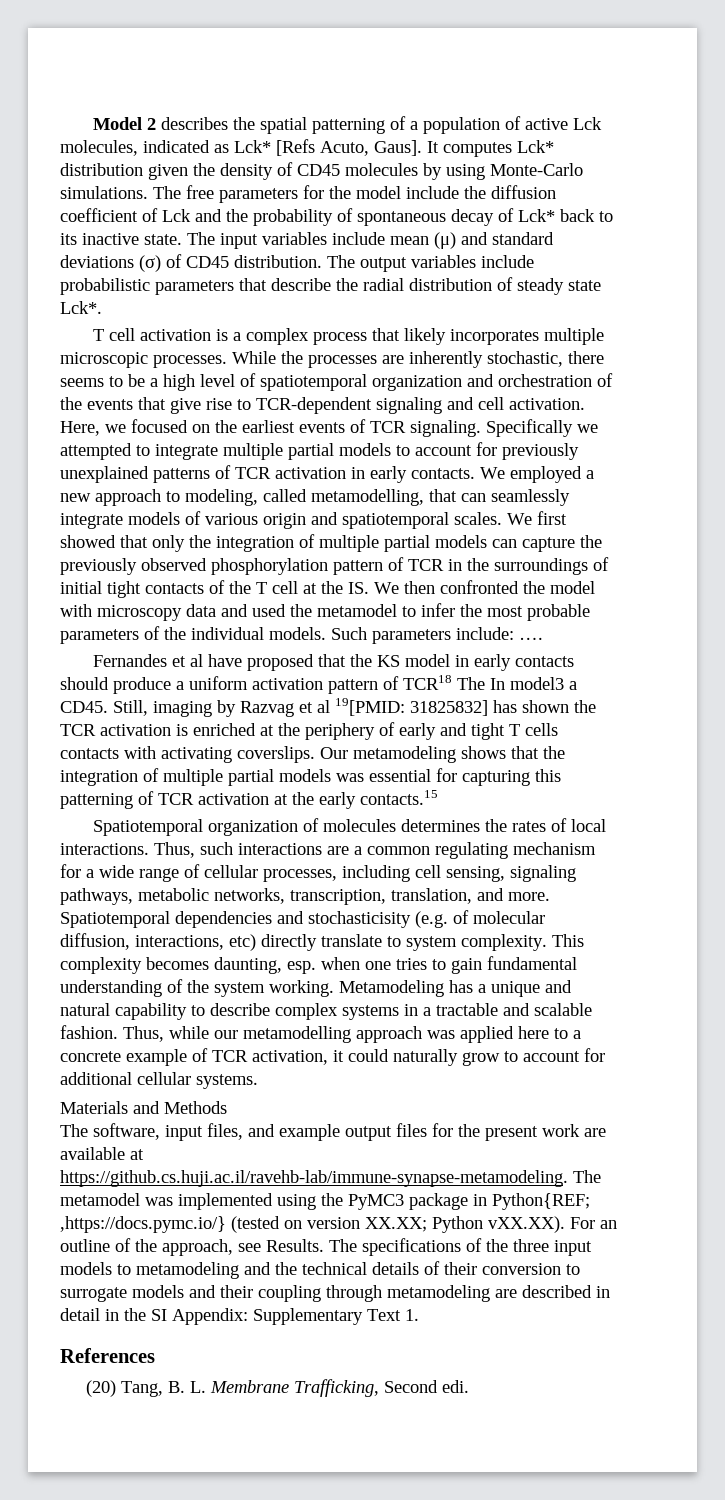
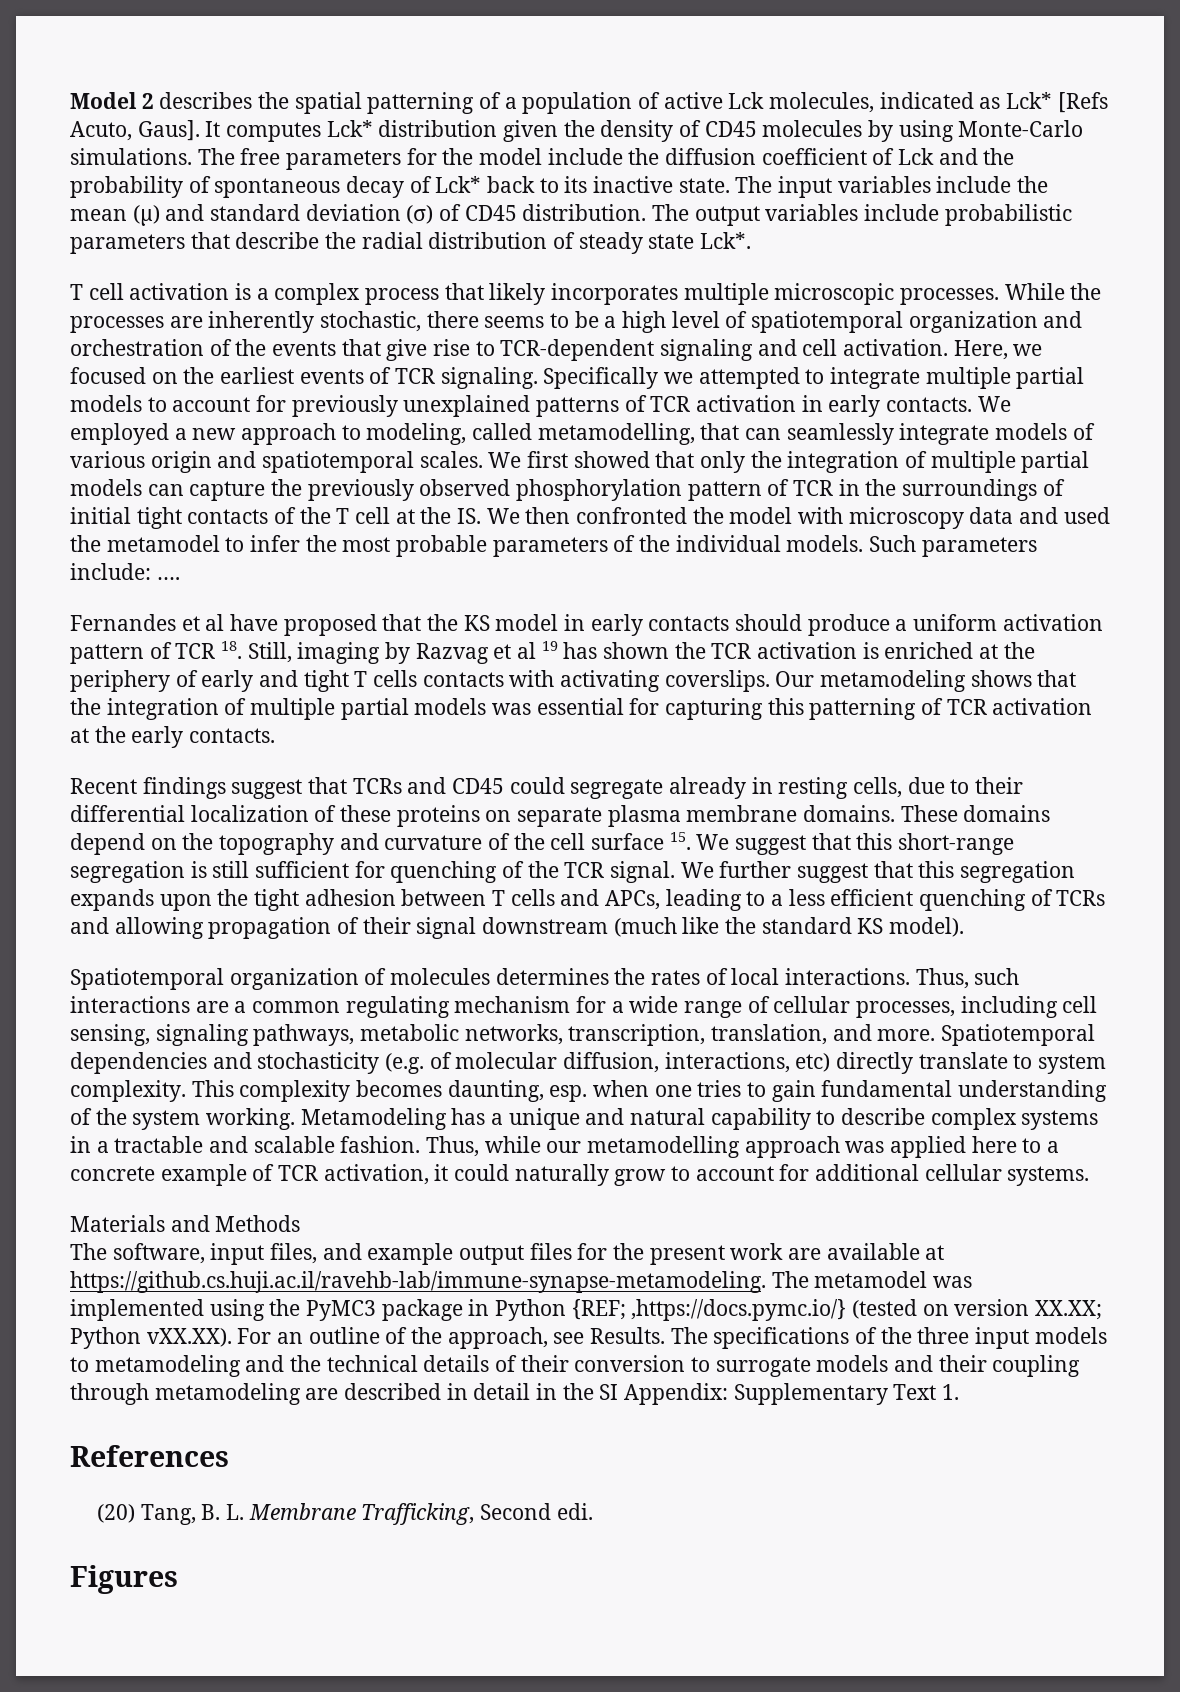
- The input variables include mean (μ) and standard deviations (σ) of CD45 distribution.
+ The input variables include the mean (μ) and standard deviation (σ) of CD45 distribution.
- Fernandes et al have proposed that the KS model in early contacts should produce a uniform activation pattern of TCR18 The In model3 a CD45. Still, imaging by Razvag et al 19[PMID: 31825832] has shown the TCR activation is enriched at the periphery of early and tight T cells contacts with activating coverslips.
+ Fernandes et al have proposed that the KS model in early contacts should produce a uniform activation pattern of TCR 18. Still, imaging by Razvag et al 19 has shown the TCR activation is enriched at the periphery of early and tight T cells contacts with activating coverslips.
- Our metamodeling shows that the integration of multiple partial models was essential for capturing this patterning of TCR activation at the early contacts.15
+ Our metamodeling shows that the integration of multiple partial models was essential for capturing this patterning of TCR activation at the early contacts.
+ Recent findings suggest that TCRs and CD45 could segregate already in resting cells, due to their differential localization of these proteins on separate plasma membrane domains. These domains depend on the topography and curvature of the cell surface 15. We suggest that this short-range segregation is still sufficient for quenching of the TCR signal. We further suggest that this segregation expands upon the tight adhesion between T cells and APCs, leading to a less efficient quenching of TCRs and allowing propagation of their signal downstream (much like the standard KS model).
- Spatiotemporal dependencies and stochasticisity (e.g. of molecular diffusion, interactions, etc) directly translate to system complexity.
+ Spatiotemporal dependencies and stochasticity (e.g. of molecular diffusion, interactions, etc) directly translate to system complexity.
- The software, input files, and example output files for the present work are available at https://github.cs.huji.ac.il/ravehb-lab/immune-synapse-metamodeling. The metamodel was implemented using the PyMC3 package in Python{REF; ,https://docs.pymc.io/} (tested on version XX.XX; Python vXX.XX). For an outline of the approach, see Results.
+ The software, input files, and example output files for the present work are available at https://github.cs.huji.ac.il/ravehb-lab/immune-synapse-metamodeling. The metamodel was implemented using the PyMC3 package in Python {REF; ,https://docs.pymc.io/} (tested on version XX.XX; Python vXX.XX). For an outline of the approach, see Results.
+ Figures

